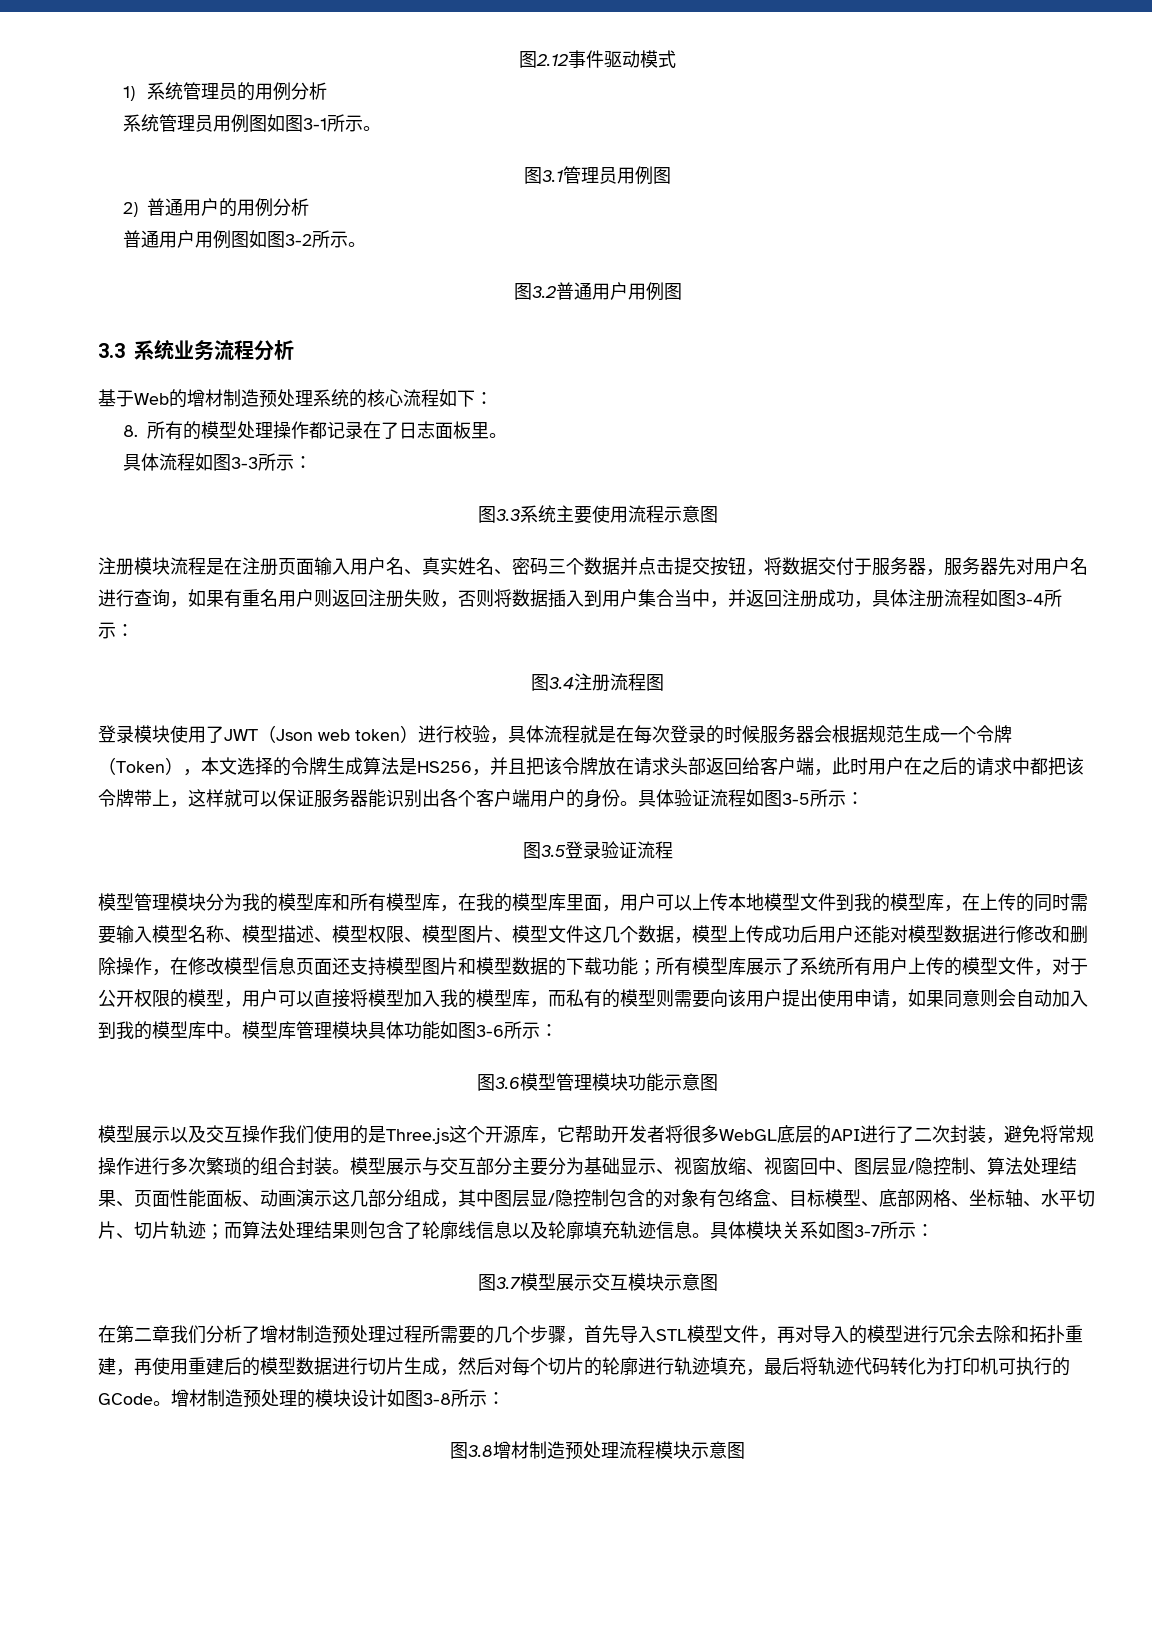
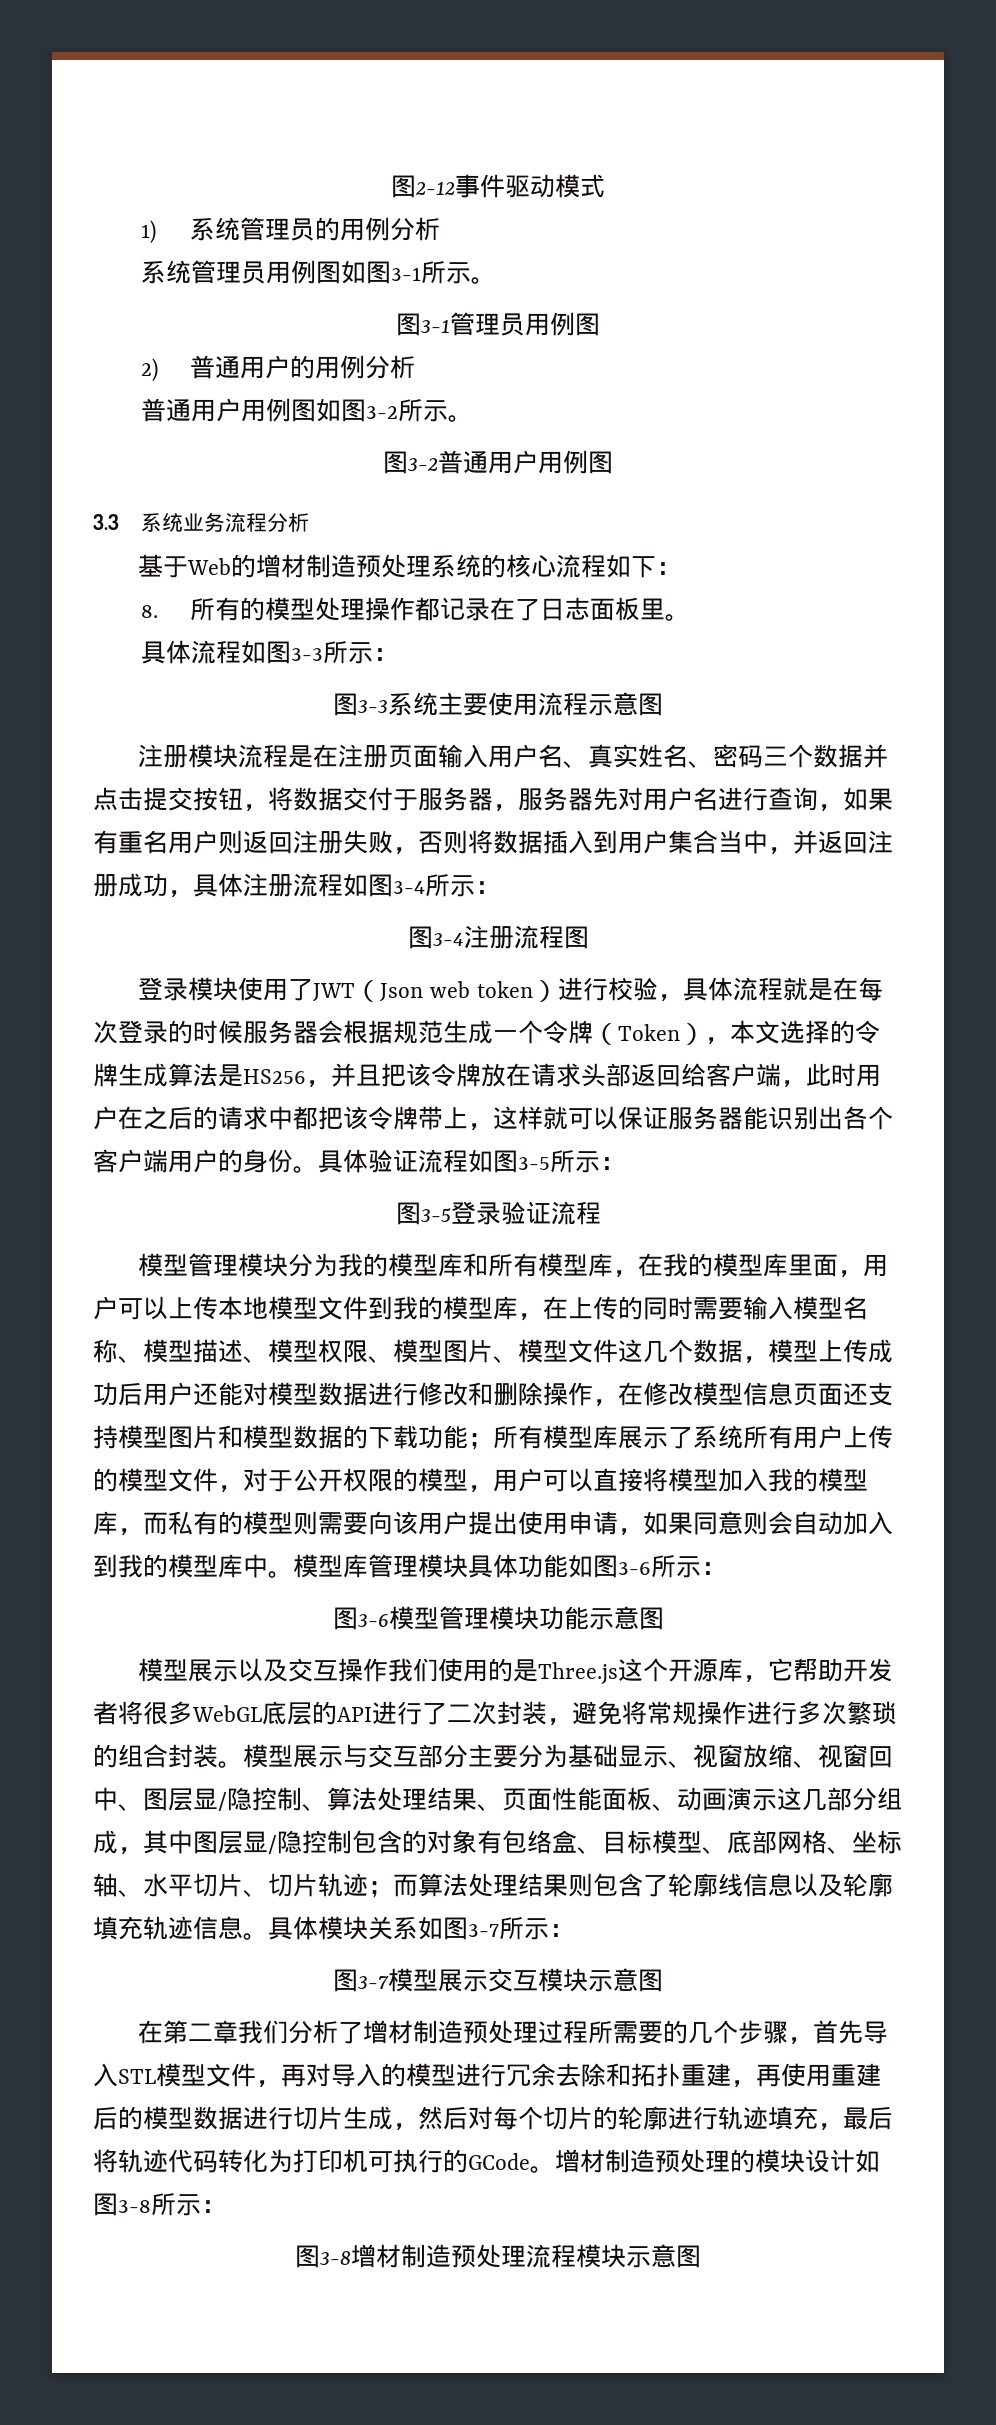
- 图2.12事件驱动模式
+ 图2-12事件驱动模式
- 图3.1管理员用例图
+ 图3-1管理员用例图
- 图3.2普通用户用例图
+ 图3-2普通用户用例图
- 图3.3系统主要使用流程示意图
+ 图3-3系统主要使用流程示意图
- 图3.4注册流程图
+ 图3-4注册流程图
- 图3.5登录验证流程
+ 图3-5登录验证流程
- 图3.6模型管理模块功能示意图
+ 图3-6模型管理模块功能示意图
- 图3.7模型展示交互模块示意图
+ 图3-7模型展示交互模块示意图
- 图3.8增材制造预处理流程模块示意图
+ 图3-8增材制造预处理流程模块示意图

